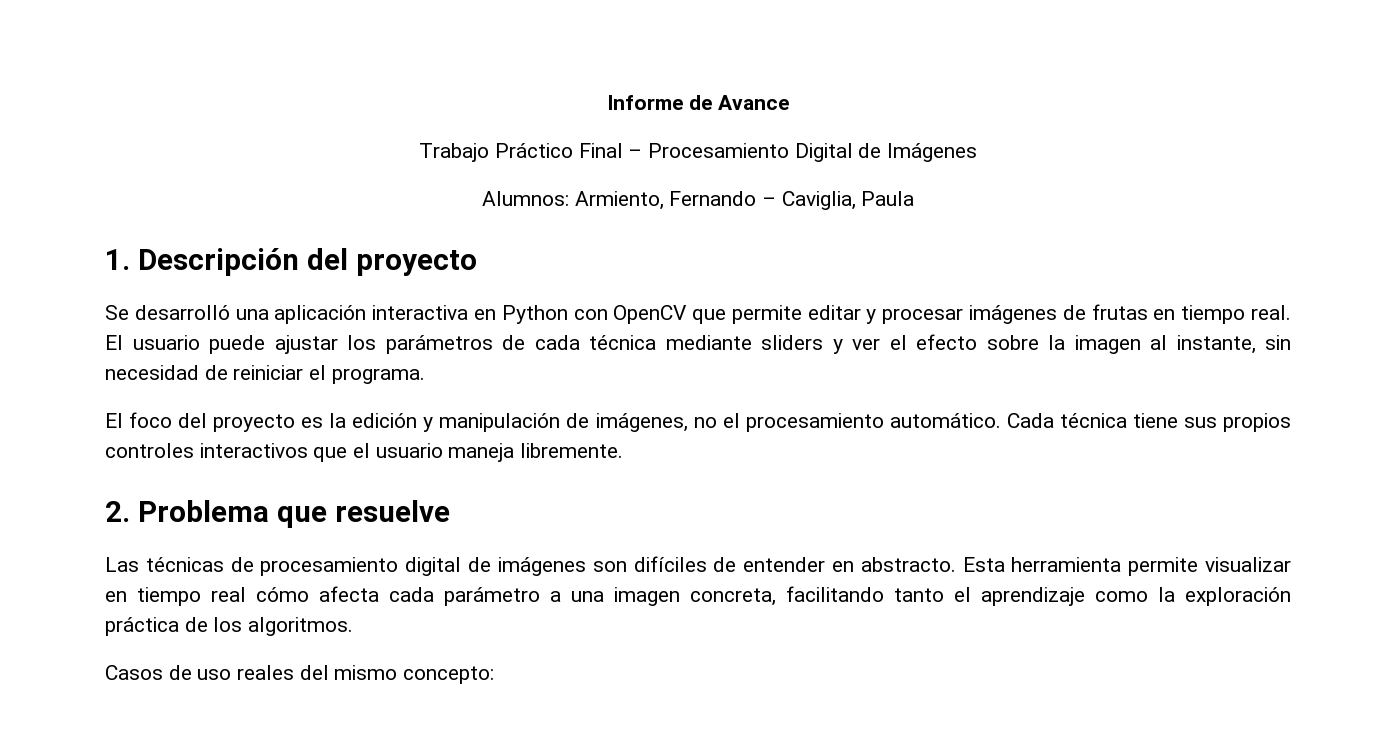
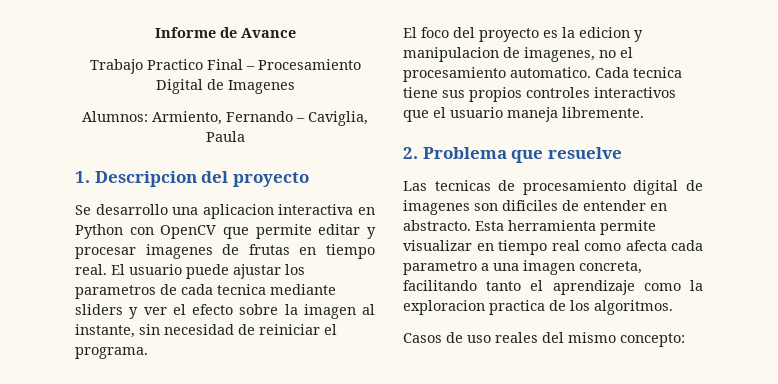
- Trabajo Práctico Final – Procesamiento Digital de Imágenes
+ Trabajo Practico Final – Procesamiento Digital de Imagenes
- 1. Descripción del proyecto
+ 1. Descripcion del proyecto
- Se desarrolló una aplicación interactiva en Python con OpenCV que permite editar y procesar imágenes de frutas en tiempo real.
+ Se desarrollo una aplicacion interactiva en Python con OpenCV que permite editar y procesar imagenes de frutas en tiempo real.
- El usuario puede ajustar los parámetros de cada técnica mediante sliders y ver el efecto sobre la imagen al instante, sin necesidad de reiniciar el programa.
+ El usuario puede ajustar los parametros de cada tecnica mediante sliders y ver el efecto sobre la imagen al instante, sin necesidad de reiniciar el programa.
- El foco del proyecto es la edición y manipulación de imágenes, no el procesamiento automático. Cada técnica tiene sus propios controles interactivos que el usuario maneja libremente.
+ El foco del proyecto es la edicion y manipulacion de imagenes, no el procesamiento automatico. Cada tecnica tiene sus propios controles interactivos que el usuario maneja libremente.
- Las técnicas de procesamiento digital de imágenes son difíciles de entender en abstracto.
+ Las tecnicas de procesamiento digital de imagenes son dificiles de entender en abstracto.
- Esta herramienta permite visualizar en tiempo real cómo afecta cada parámetro a una imagen concreta, facilitando tanto el aprendizaje como la exploración práctica de los algoritmos.
+ Esta herramienta permite visualizar en tiempo real como afecta cada parametro a una imagen concreta, facilitando tanto el aprendizaje como la exploracion practica de los algoritmos.

